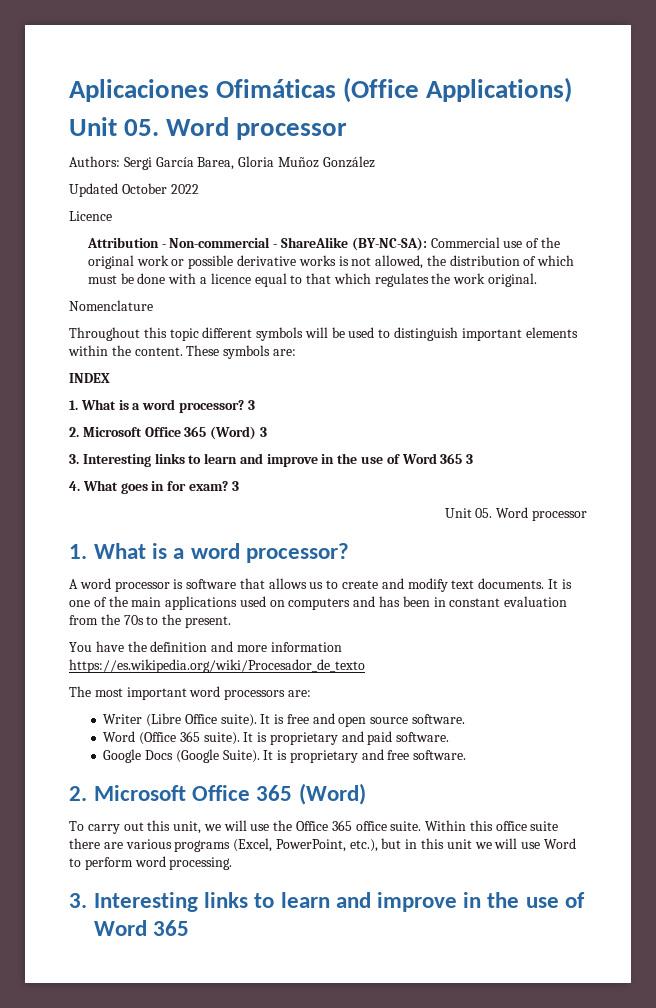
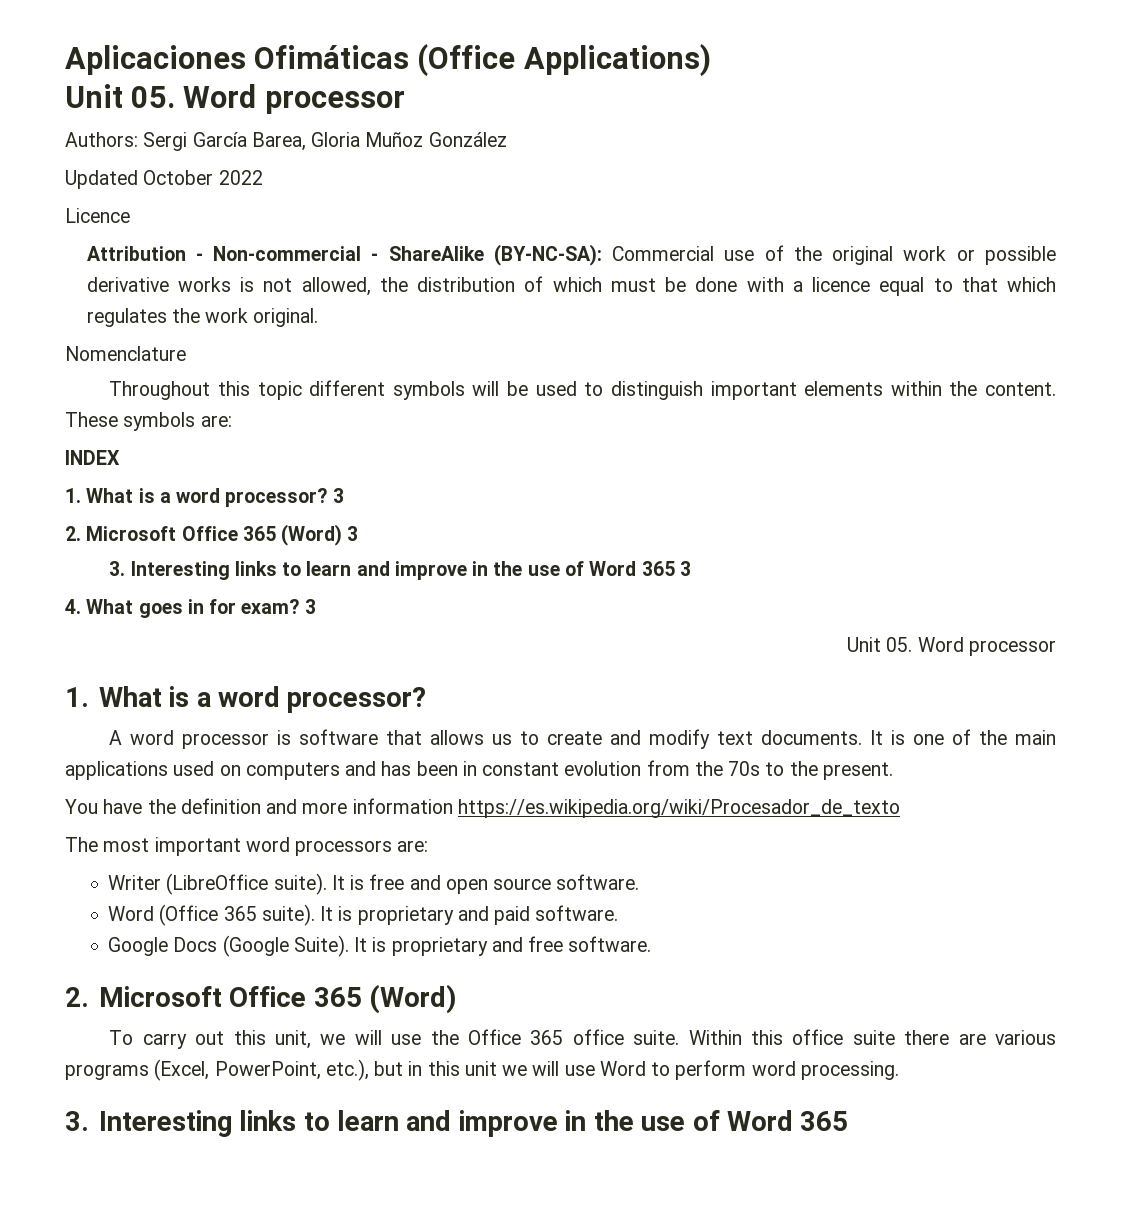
- It is one of the main applications used on computers and has been in constant evaluation from the 70s to the present.
+ It is one of the main applications used on computers and has been in constant evolution from the 70s to the present.
- Writer (Libre Office suite).
+ Writer (LibreOffice suite).

